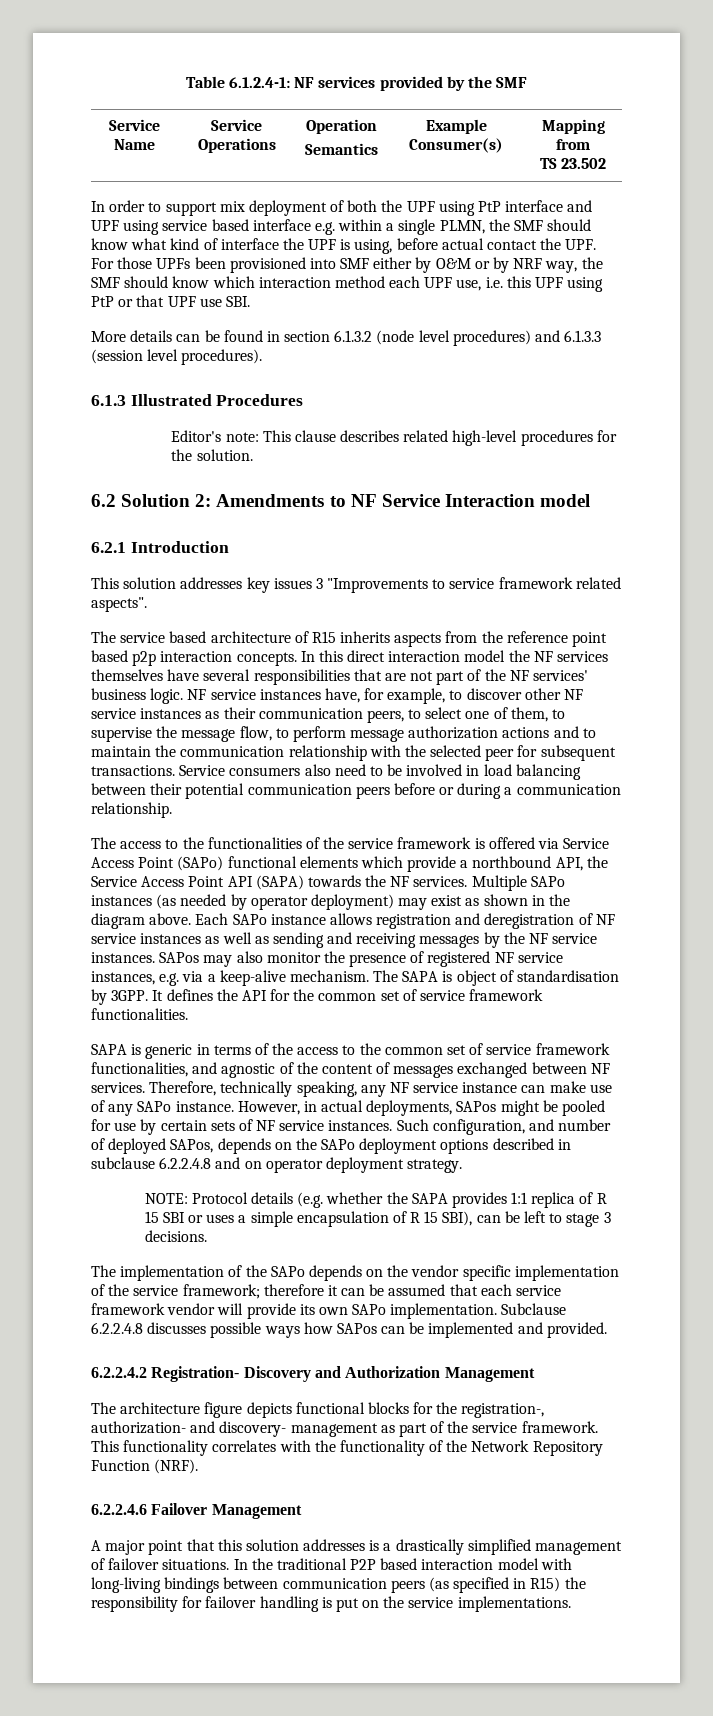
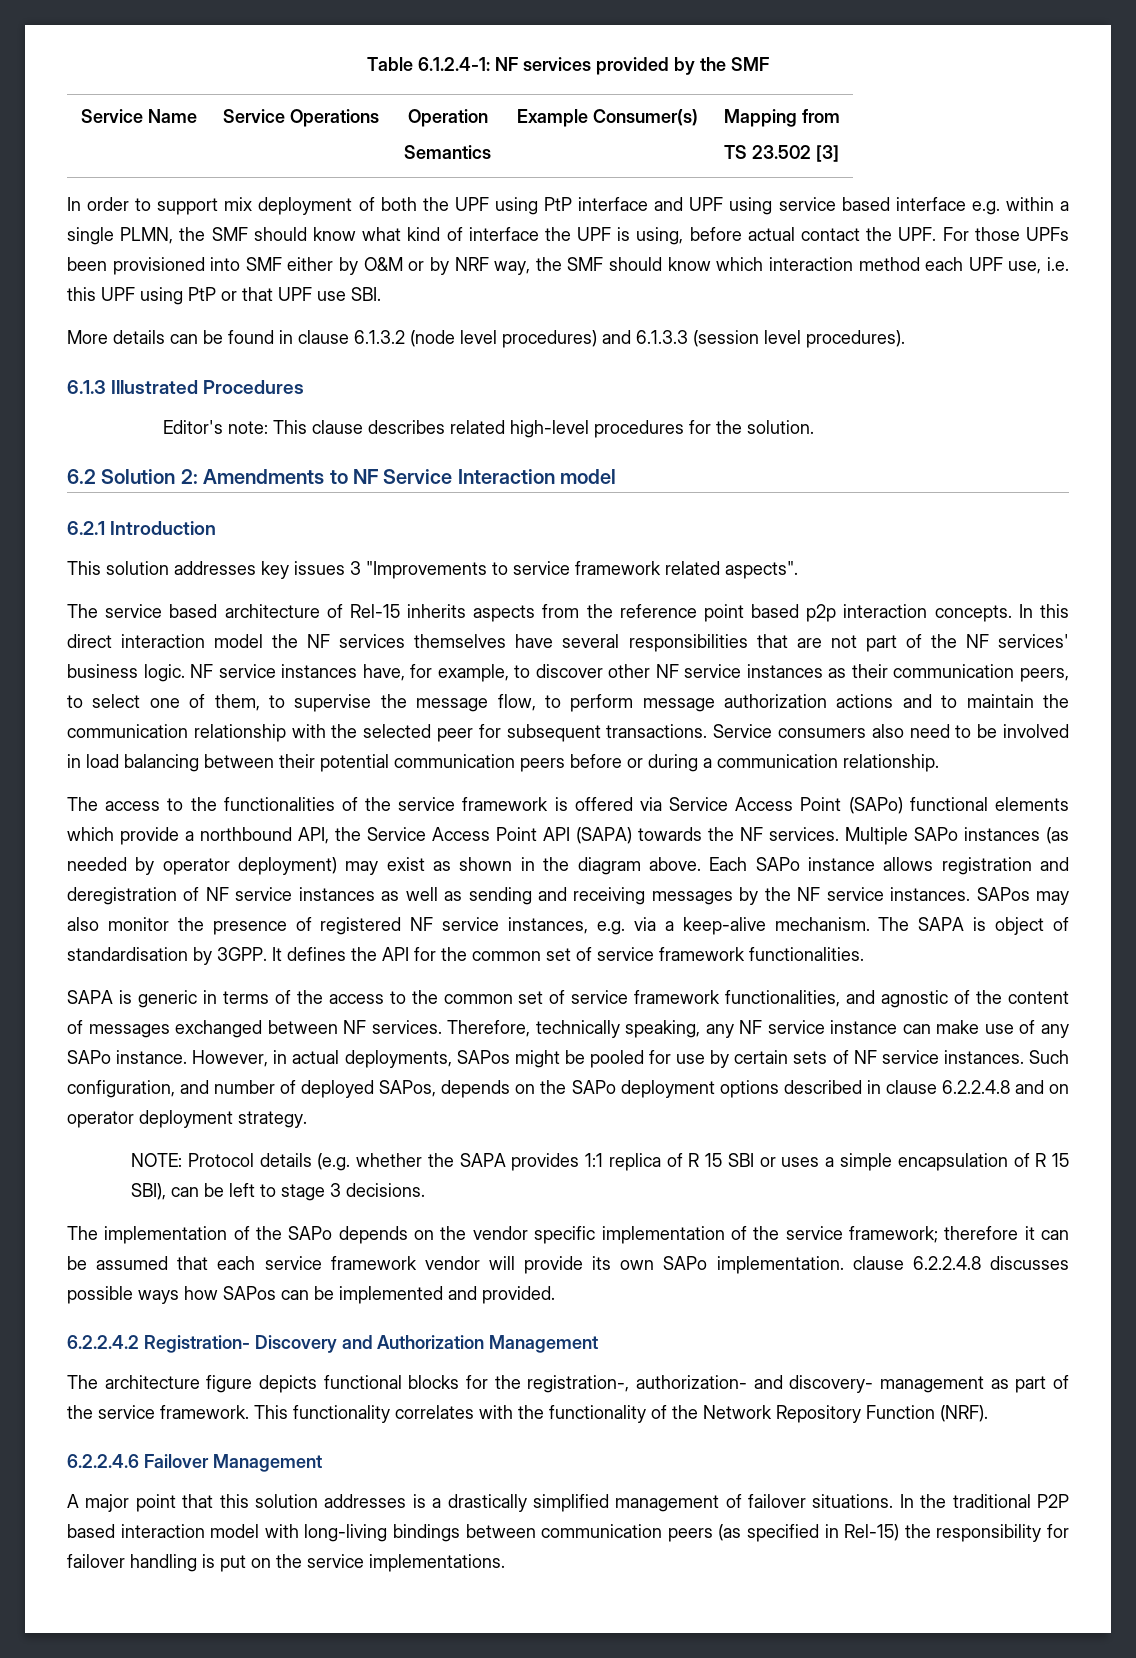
  Service Name | Service Operations | Operation
  Semantics | Example Consumer(s) | Mapping from
- TS 23.502
+ TS 23.502 [3]
- More details can be found in section 6.1.3.2 (node level procedures) and 6.1.3.3 (session level procedures).
+ More details can be found in clause 6.1.3.2 (node level procedures) and 6.1.3.3 (session level procedures).
- The service based architecture of R15 inherits aspects from the reference point based p2p interaction concepts.
+ The service based architecture of Rel-15 inherits aspects from the reference point based p2p interaction concepts.
- Such configuration, and number of deployed SAPos, depends on the SAPo deployment options described in subclause 6.2.2.4.8 and on operator deployment strategy.
+ Such configuration, and number of deployed SAPos, depends on the SAPo deployment options described in clause 6.2.2.4.8 and on operator deployment strategy.
- The implementation of the SAPo depends on the vendor specific implementation of the service framework; therefore it can be assumed that each service framework vendor will provide its own SAPo implementation. Subclause 6.2.2.4.8 discusses possible ways how SAPos can be implemented and provided.
+ The implementation of the SAPo depends on the vendor specific implementation of the service framework; therefore it can be assumed that each service framework vendor will provide its own SAPo implementation. clause 6.2.2.4.8 discusses possible ways how SAPos can be implemented and provided.
- In the traditional P2P based interaction model with long-living bindings between communication peers (as specified in R15) the responsibility for failover handling is put on the service implementations.
+ In the traditional P2P based interaction model with long-living bindings between communication peers (as specified in Rel-15) the responsibility for failover handling is put on the service implementations.

